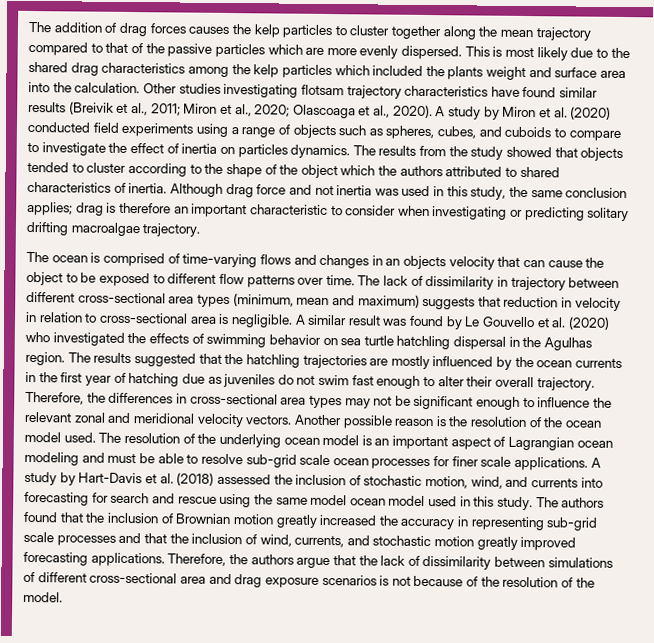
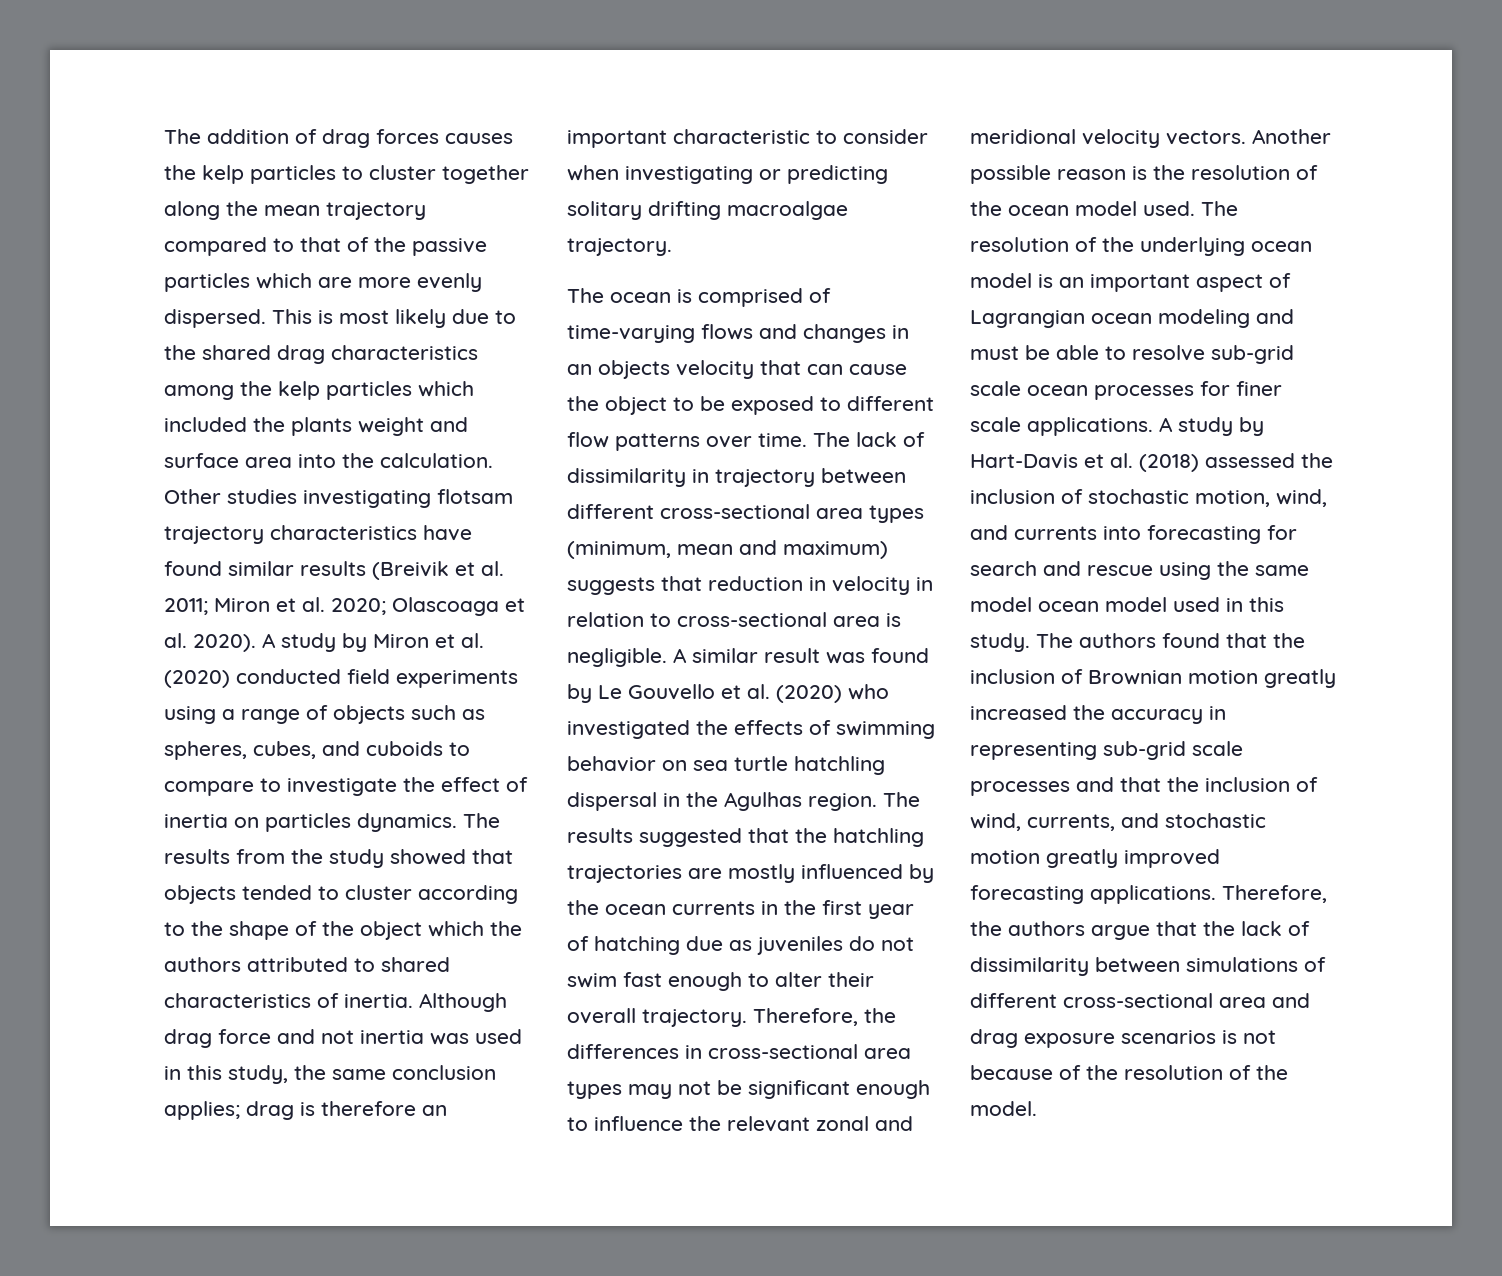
- Other studies investigating flotsam trajectory characteristics have found similar results (Breivik et al., 2011; Miron et al., 2020; Olascoaga et al., 2020).
+ Other studies investigating flotsam trajectory characteristics have found similar results (Breivik et al. 2011; Miron et al. 2020; Olascoaga et al. 2020).

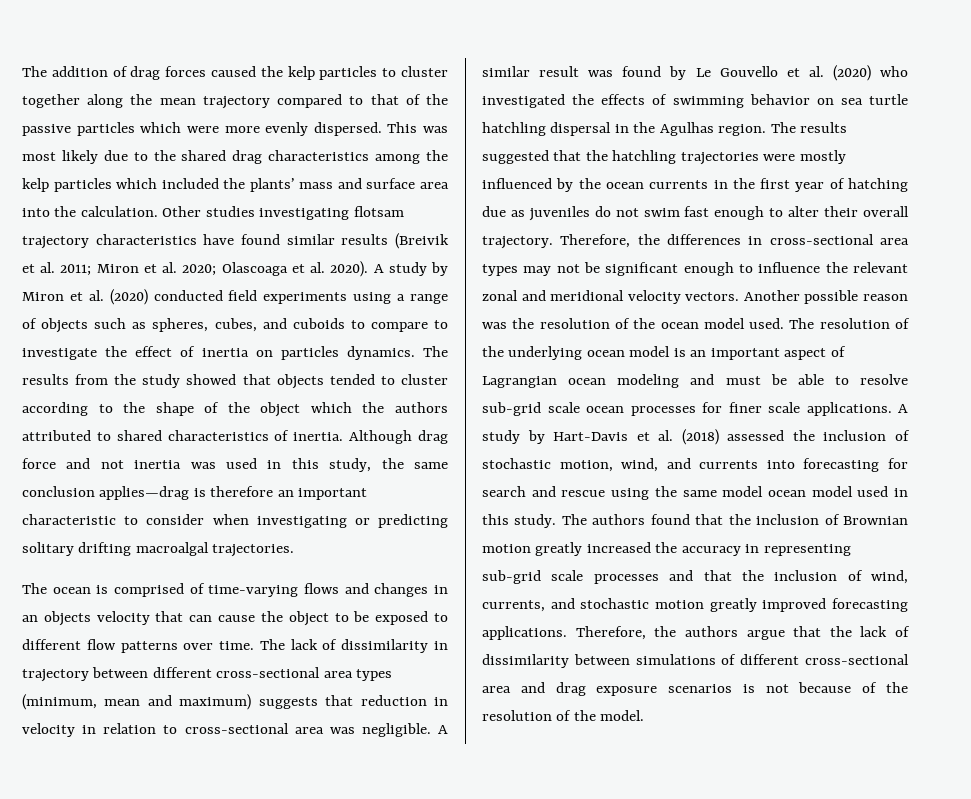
- The addition of drag forces causes the kelp particles to cluster together along the mean trajectory compared to that of the passive particles which are more evenly dispersed.
+ The addition of drag forces caused the kelp particles to cluster together along the mean trajectory compared to that of the passive particles which were more evenly dispersed.
- This is most likely due to the shared drag characteristics among the kelp particles which included the plants weight and surface area into the calculation.
+ This was most likely due to the shared drag characteristics among the kelp particles which included the plants’ mass and surface area into the calculation.
- Although drag force and not inertia was used in this study, the same conclusion applies; drag is therefore an important characteristic to consider when investigating or predicting solitary drifting macroalgae trajectory.
+ Although drag force and not inertia was used in this study, the same conclusion applies—drag is therefore an important characteristic to consider when investigating or predicting solitary drifting macroalgal trajectories.
- The lack of dissimilarity in trajectory between different cross-sectional area types (minimum, mean and maximum) suggests that reduction in velocity in relation to cross-sectional area is negligible.
+ The lack of dissimilarity in trajectory between different cross-sectional area types (minimum, mean and maximum) suggests that reduction in velocity in relation to cross-sectional area was negligible.
- The results suggested that the hatchling trajectories are mostly influenced by the ocean currents in the first year of hatching due as juveniles do not swim fast enough to alter their overall trajectory.
+ The results suggested that the hatchling trajectories were mostly influenced by the ocean currents in the first year of hatching due as juveniles do not swim fast enough to alter their overall trajectory.
- Another possible reason is the resolution of the ocean model used.
+ Another possible reason was the resolution of the ocean model used.

